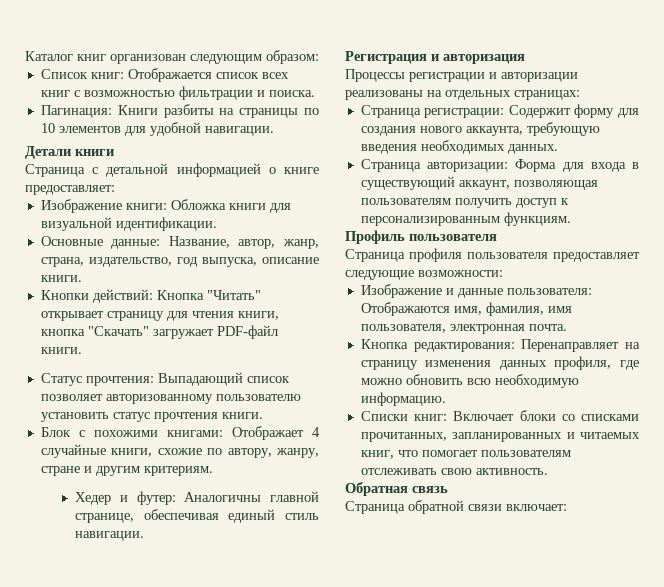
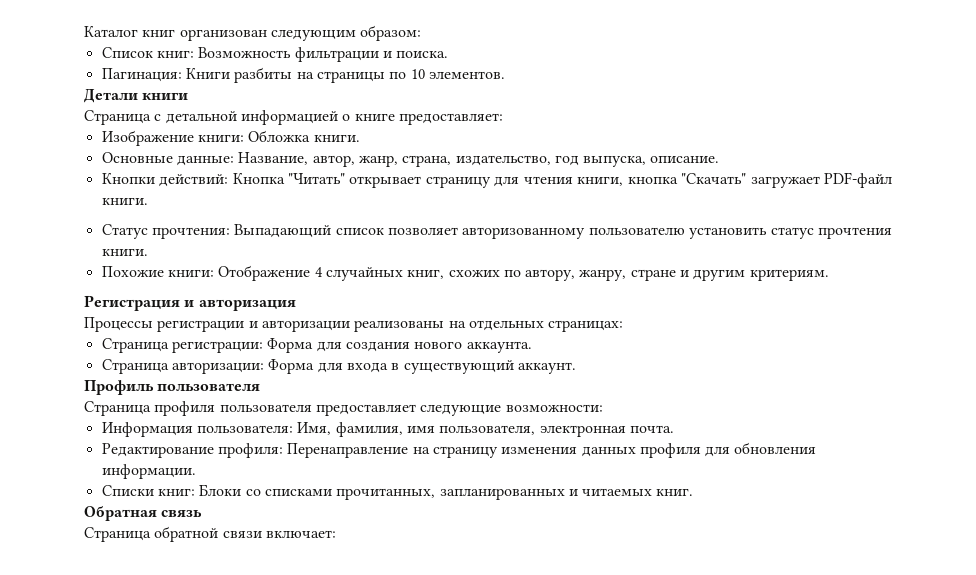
- Список книг: Отображается список всех книг с возможностью фильтрации и поиска.
+ Список книг: Возможность фильтрации и поиска.
- Пагинация: Книги разбиты на страницы по 10 элементов для удобной навигации.
+ Пагинация: Книги разбиты на страницы по 10 элементов.
- Изображение книги: Обложка книги для визуальной идентификации.
+ Изображение книги: Обложка книги.
- Основные данные: Название, автор, жанр, страна, издательство, год выпуска, описание книги.
+ Основные данные: Название, автор, жанр, страна, издательство, год выпуска, описание.
- Блок с похожими книгами: Отображает 4 случайные книги, схожие по автору, жанру, стране и другим критериям.
+ Похожие книги: Отображение 4 случайных книг, схожих по автору, жанру, стране и другим критериям.
- Хедер и футер: Аналогичны главной странице, обеспечивая единый стиль навигации.
- Страница регистрации: Содержит форму для создания нового аккаунта, требующую введения необходимых данных.
+ Страница регистрации: Форма для создания нового аккаунта.
- Страница авторизации: Форма для входа в существующий аккаунт, позволяющая пользователям получить доступ к персонализированным функциям.
+ Страница авторизации: Форма для входа в существующий аккаунт.
- Изображение и данные пользователя: Отображаются имя, фамилия, имя пользователя, электронная почта.
+ Информация пользователя: Имя, фамилия, имя пользователя, электронная почта.
- Кнопка редактирования: Перенаправляет на страницу изменения данных профиля, где можно обновить всю необходимую информацию.
+ Редактирование профиля: Перенаправление на страницу изменения данных профиля для обновления информации.
- Списки книг: Включает блоки со списками прочитанных, запланированных и читаемых книг, что помогает пользователям отслеживать свою активность.
+ Списки книг: Блоки со списками прочитанных, запланированных и читаемых книг.

